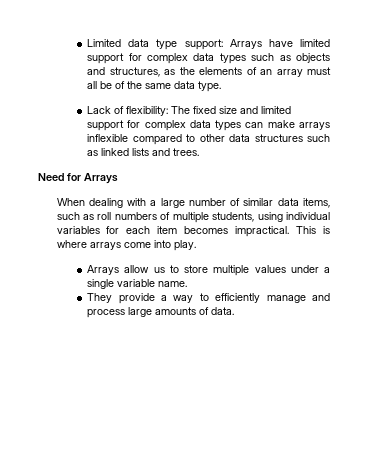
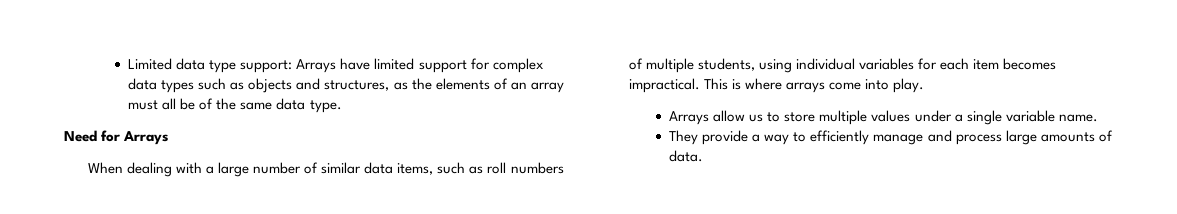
- Lack of flexibility: The fixed size and limited support for complex data types can make arrays inflexible compared to other data structures such as linked lists and trees.

